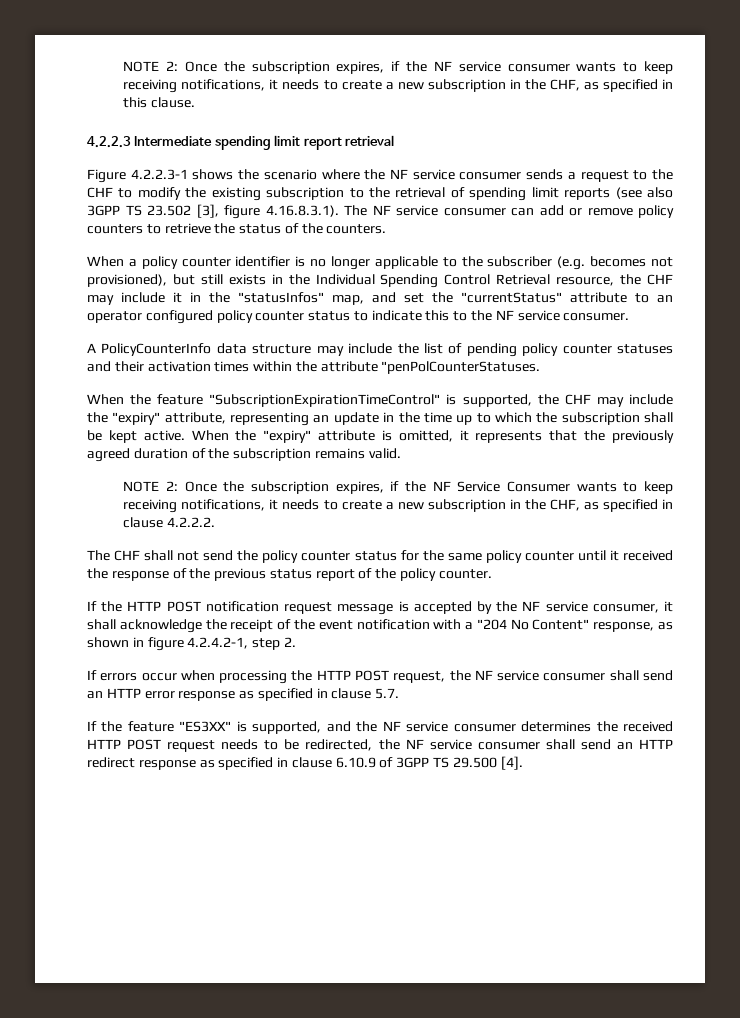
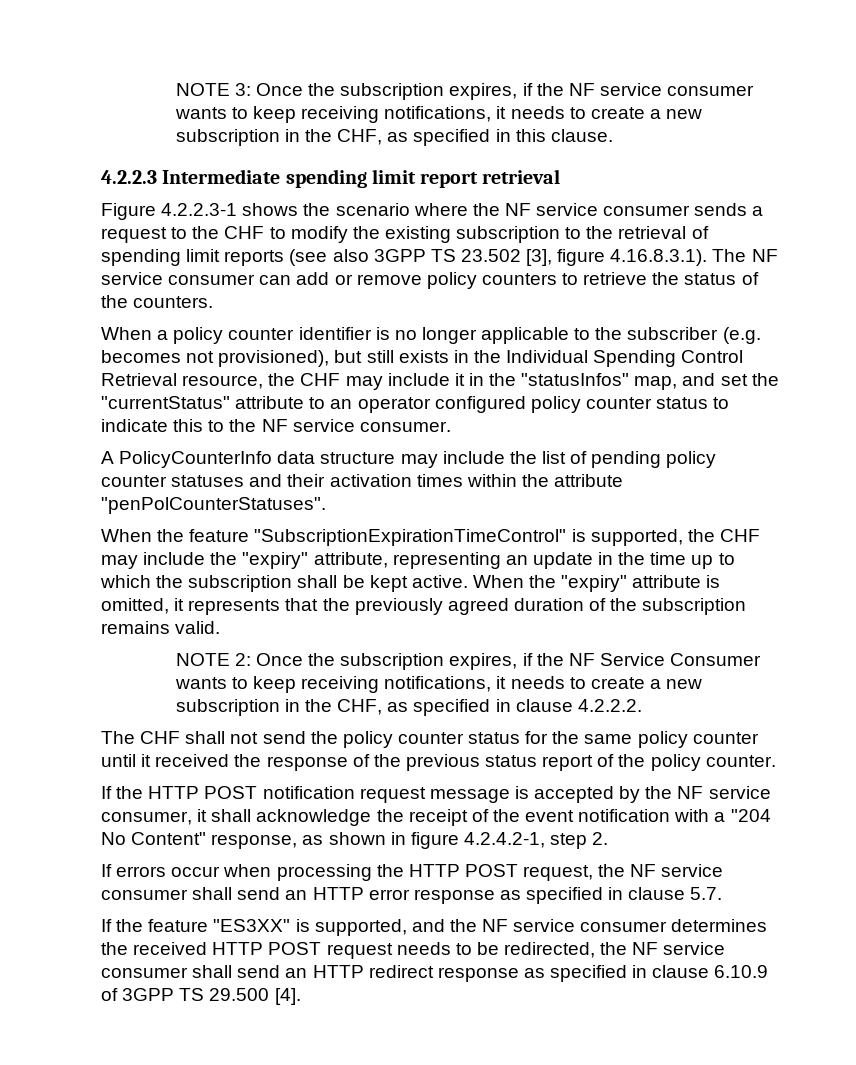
- NOTE 2: Once the subscription expires, if the NF service consumer wants to keep receiving notifications, it needs to create a new subscription in the CHF, as specified in this clause.
+ NOTE 3: Once the subscription expires, if the NF service consumer wants to keep receiving notifications, it needs to create a new subscription in the CHF, as specified in this clause.
- A PolicyCounterInfo data structure may include the list of pending policy counter statuses and their activation times within the attribute "penPolCounterStatuses.
+ A PolicyCounterInfo data structure may include the list of pending policy counter statuses and their activation times within the attribute "penPolCounterStatuses".

